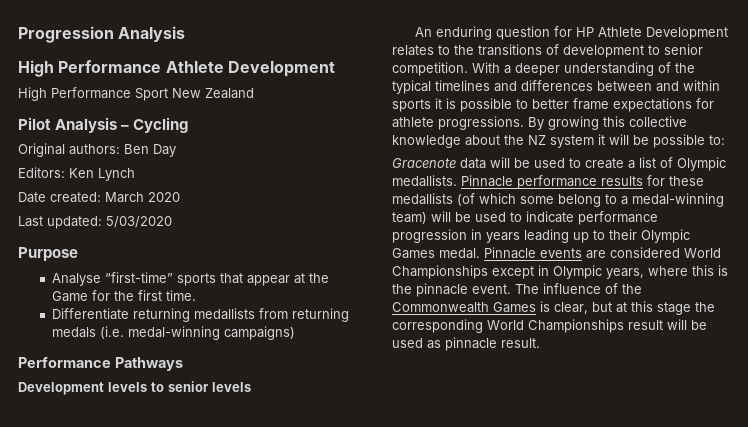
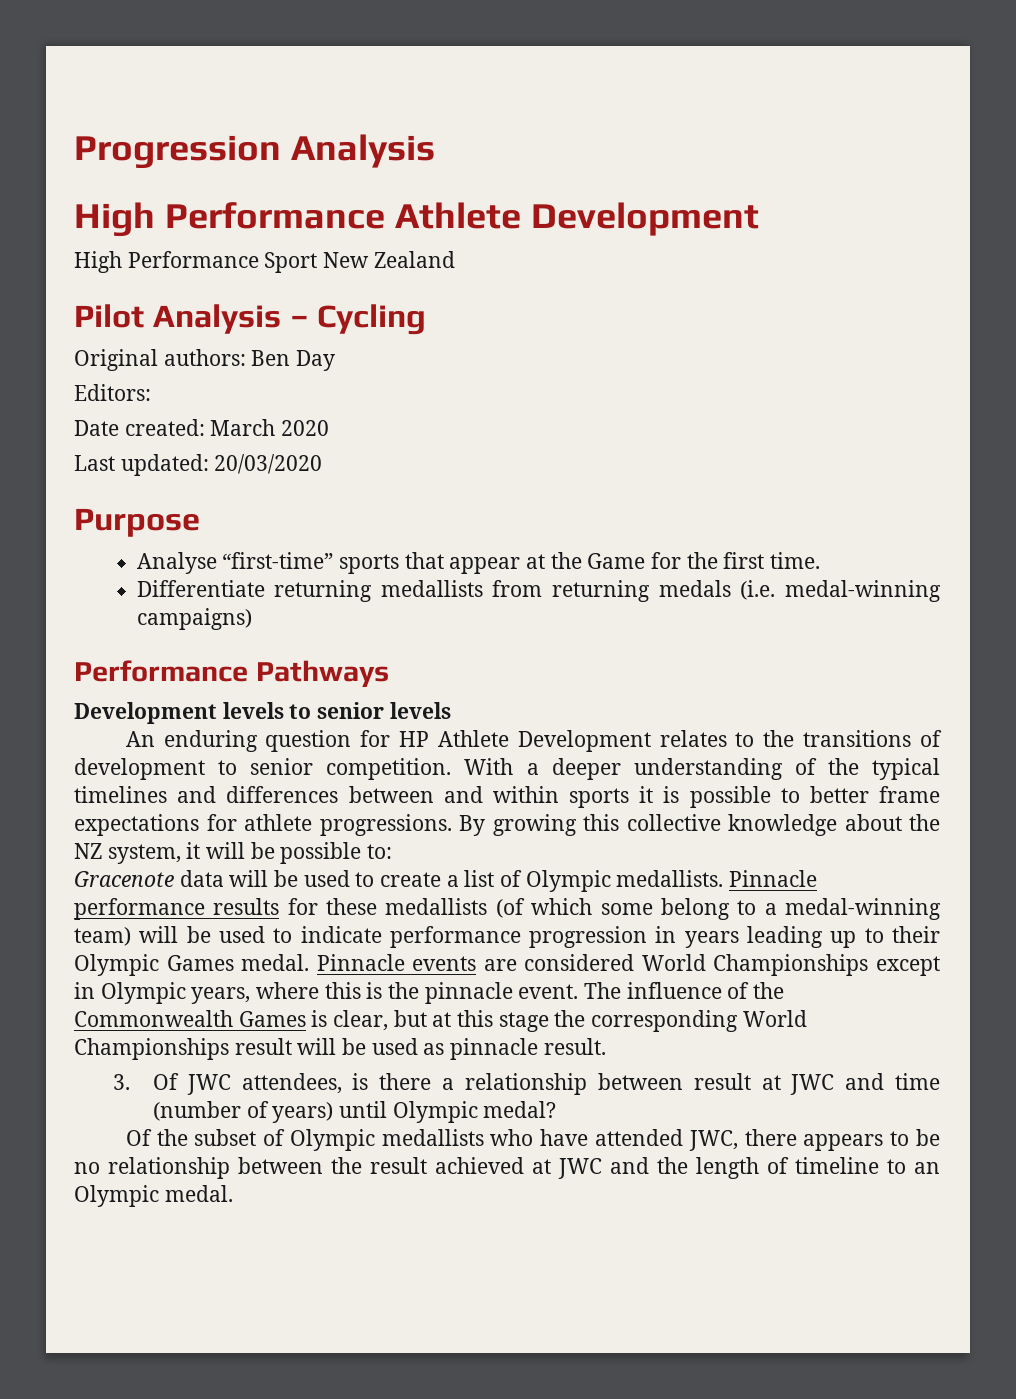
- Editors: Ken Lynch
+ Editors:
- Last updated: 5/03/2020
+ Last updated: 20/03/2020
- By growing this collective knowledge about the NZ system it will be possible to:
+ By growing this collective knowledge about the NZ system, it will be possible to:
+ 3. Of JWC attendees, is there a relationship between result at JWC and time (number of years) until Olympic medal?
+ Of the subset of Olympic medallists who have attended JWC, there appears to be no relationship between the result achieved at JWC and the length of timeline to an Olympic medal.

